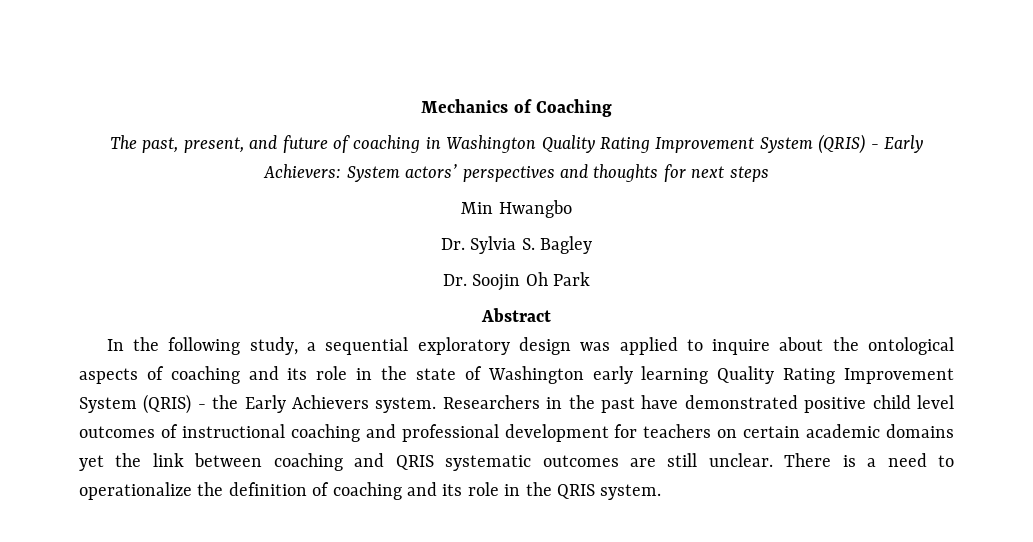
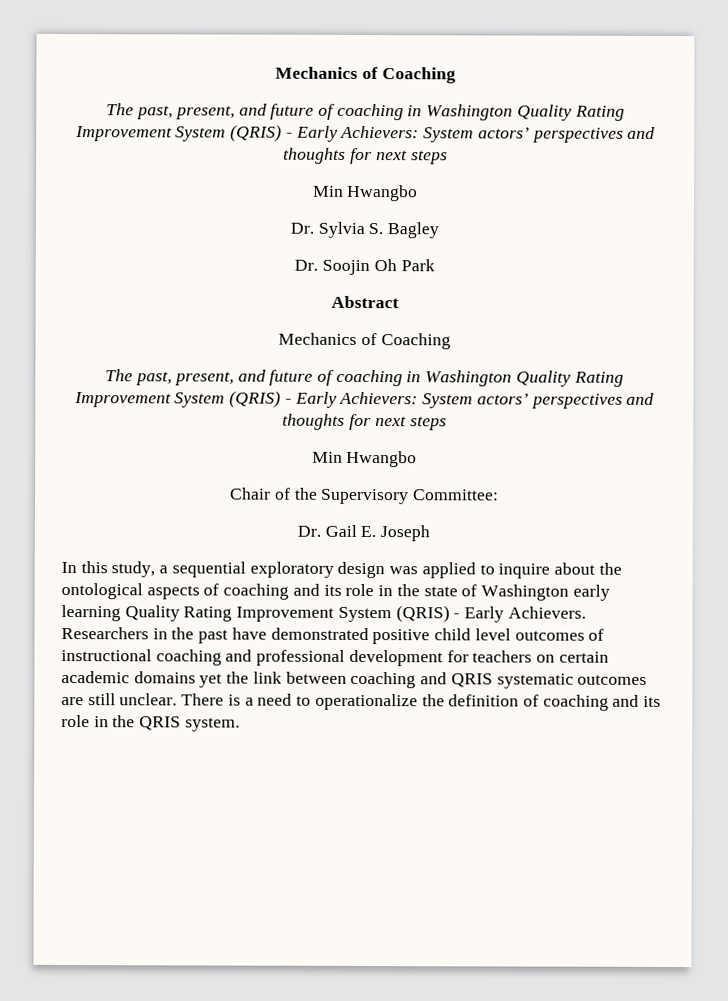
  Abstract
+ Mechanics of Coaching
+ The past, present, and future of coaching in Washington Quality Rating Improvement System (QRIS) - Early Achievers: System actors’ perspectives and thoughts for next steps
+ Min Hwangbo
+ Chair of the Supervisory Committee:
+ Dr. Gail E. Joseph
- In the following study, a sequential exploratory design was applied to inquire about the ontological aspects of coaching and its role in the state of Washington early learning Quality Rating Improvement System (QRIS) - the Early Achievers system.
+ In this study, a sequential exploratory design was applied to inquire about the ontological aspects of coaching and its role in the state of Washington early learning Quality Rating Improvement System (QRIS) - Early Achievers.

